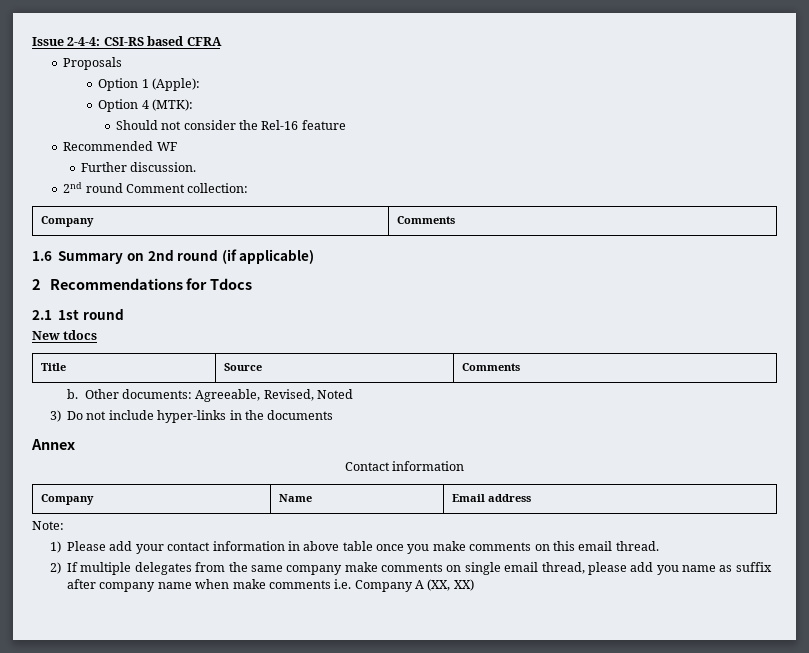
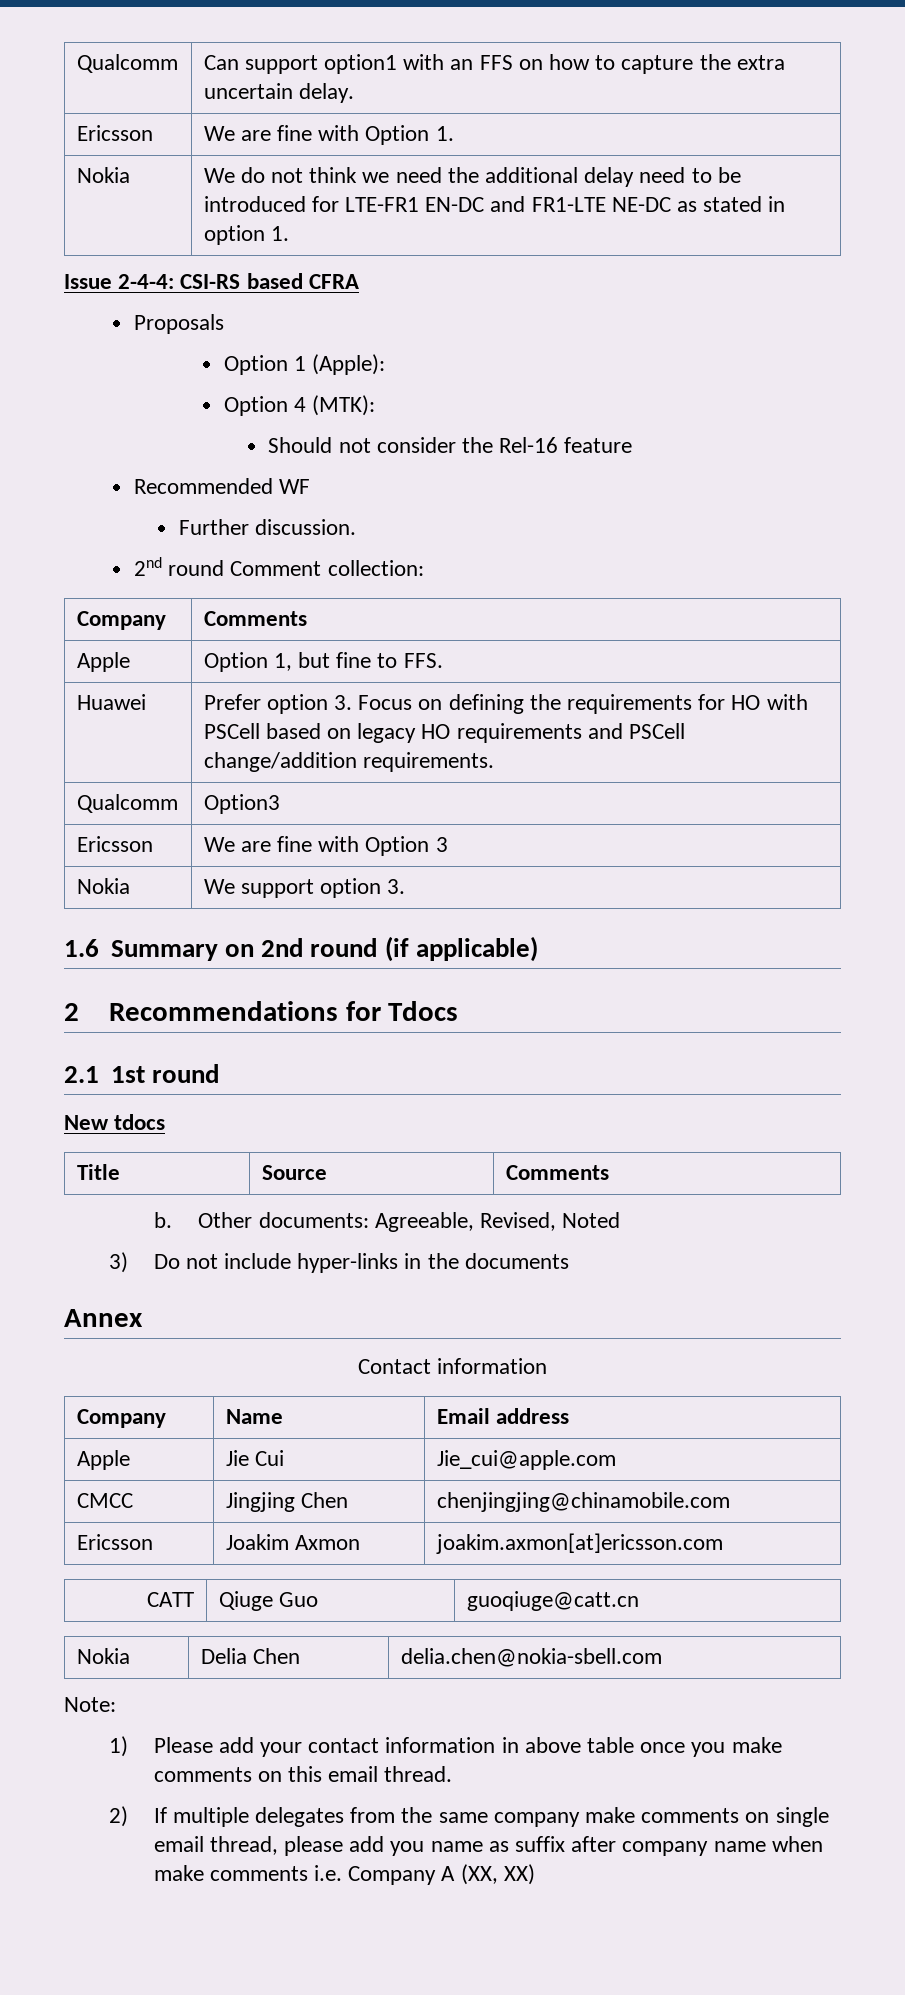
+ Qualcomm | Can support option1 with an FFS on how to capture the extra uncertain delay.
+ Ericsson | We are fine with Option 1.
+ Nokia | We do not think we need the additional delay need to be introduced for LTE-FR1 EN-DC and FR1-LTE NE-DC as stated in option 1.
+ Apple | Option 1, but fine to FFS.
+ Huawei | Prefer option 3. Focus on defining the requirements for HO with PSCell based on legacy HO requirements and PSCell change/addition requirements.
+ Qualcomm | Option3
+ Ericsson | We are fine with Option 3
+ Nokia | We support option 3.
+ Apple | Jie Cui | Jie_cui@apple.com
+ CMCC | Jingjing Chen | chenjingjing@chinamobile.com
+ Ericsson | Joakim Axmon | joakim.axmon[at]ericsson.com
+ CATT | Qiuge Guo | guoqiuge@catt.cn
+ Nokia | Delia Chen | delia.chen@nokia-sbell.com

